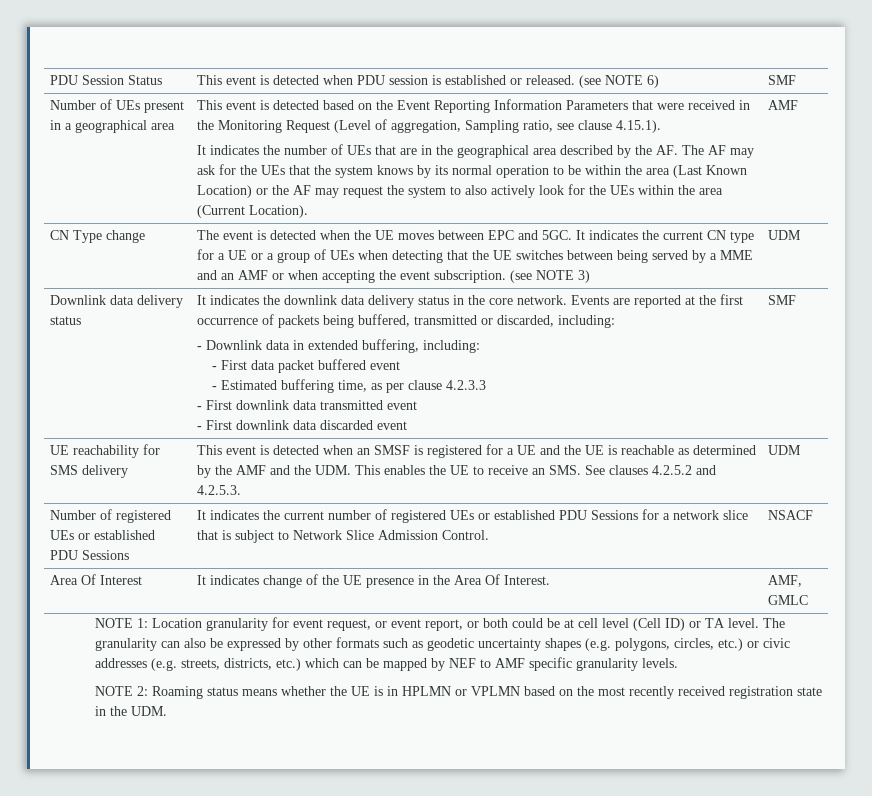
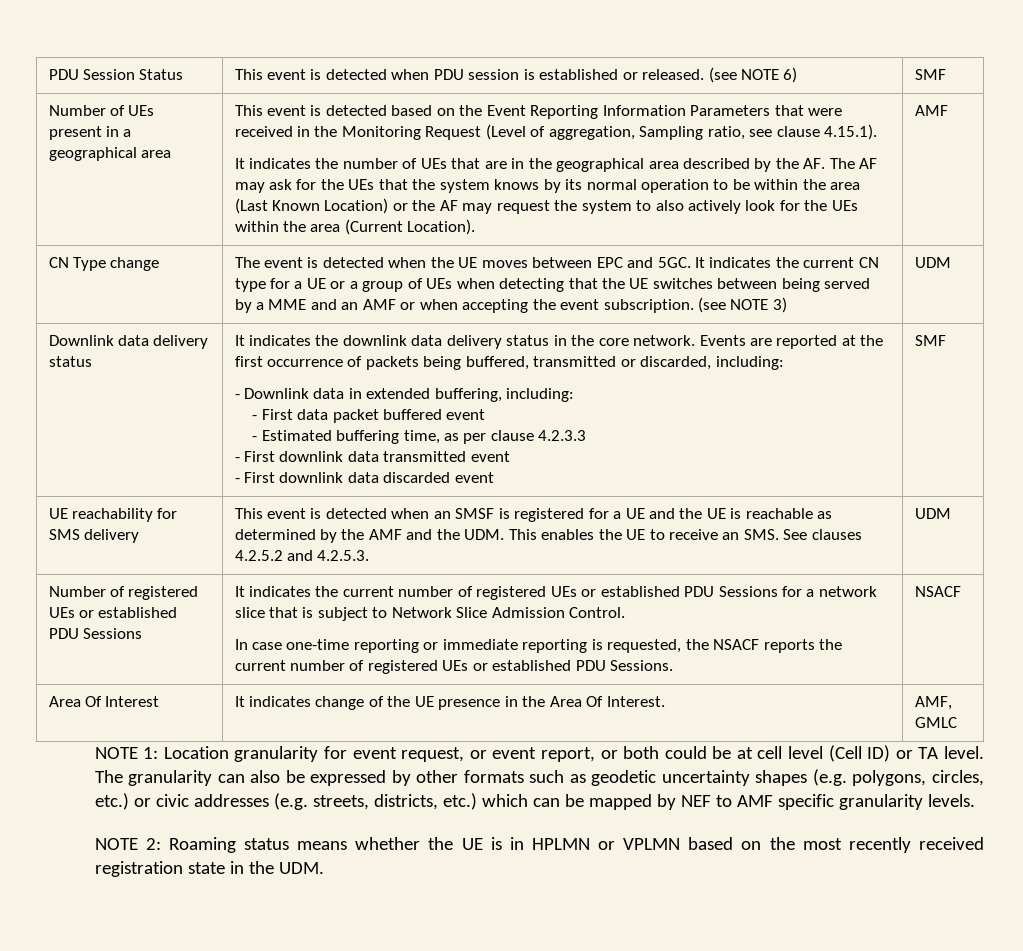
+ In case one-time reporting or immediate reporting is requested, the NSACF reports the current number of registered UEs or established PDU Sessions.

